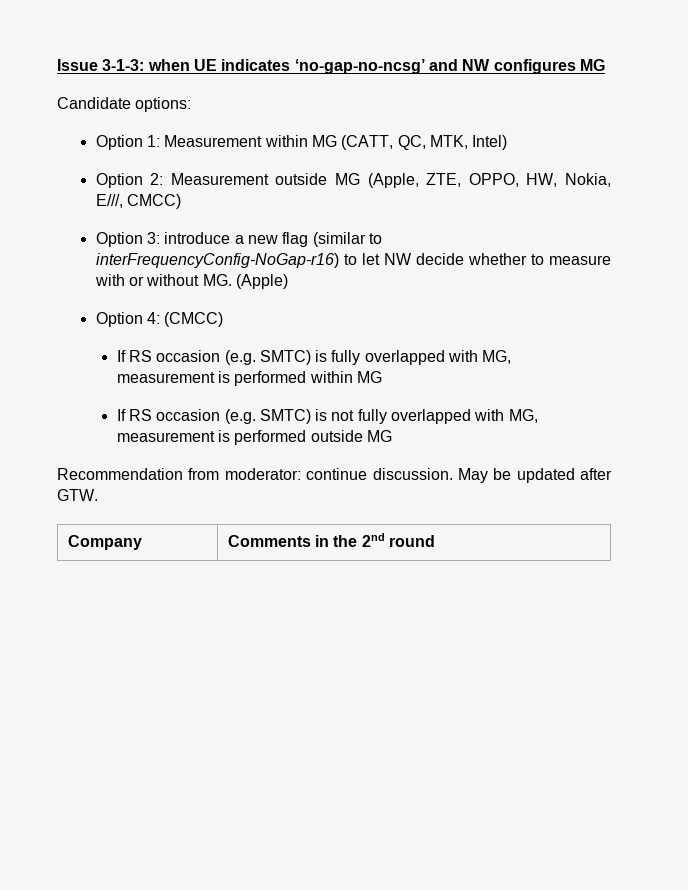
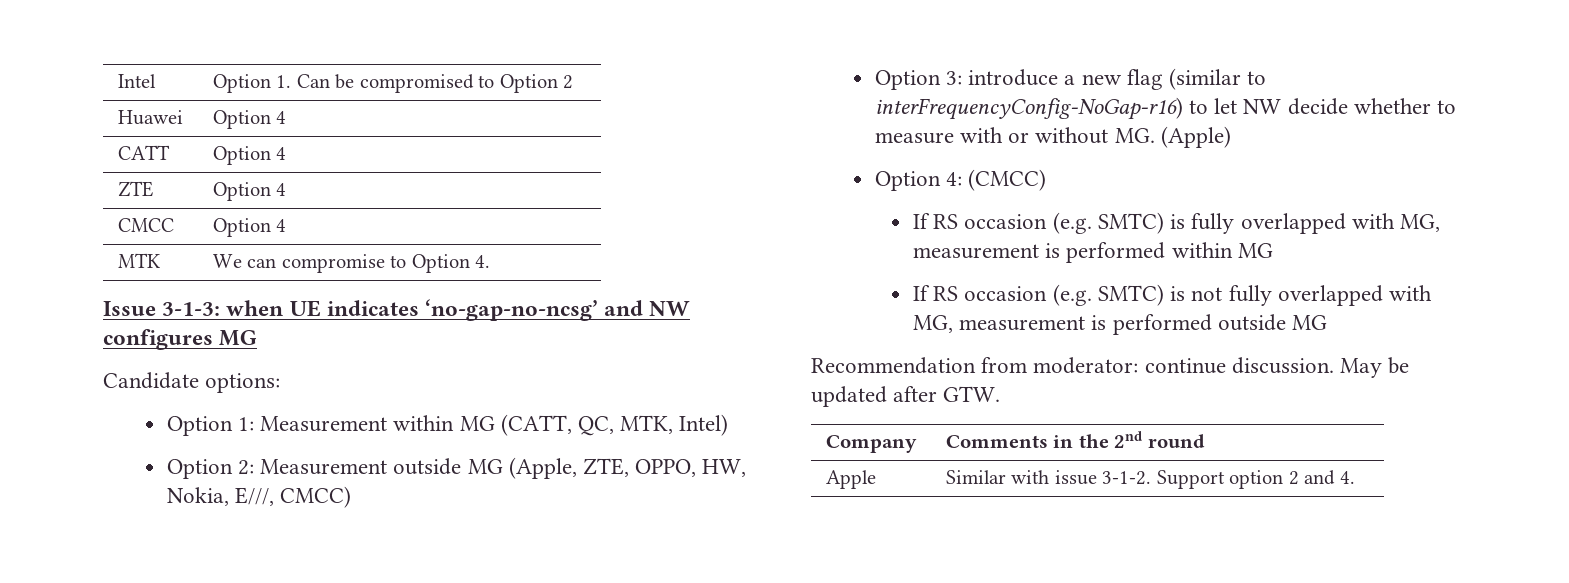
+ Intel | Option 1. Can be compromised to Option 2
+ Huawei | Option 4
+ CATT | Option 4
+ ZTE | Option 4
+ CMCC | Option 4
+ MTK | We can compromise to Option 4.
+ Apple | Similar with issue 3-1-2. Support option 2 and 4.

